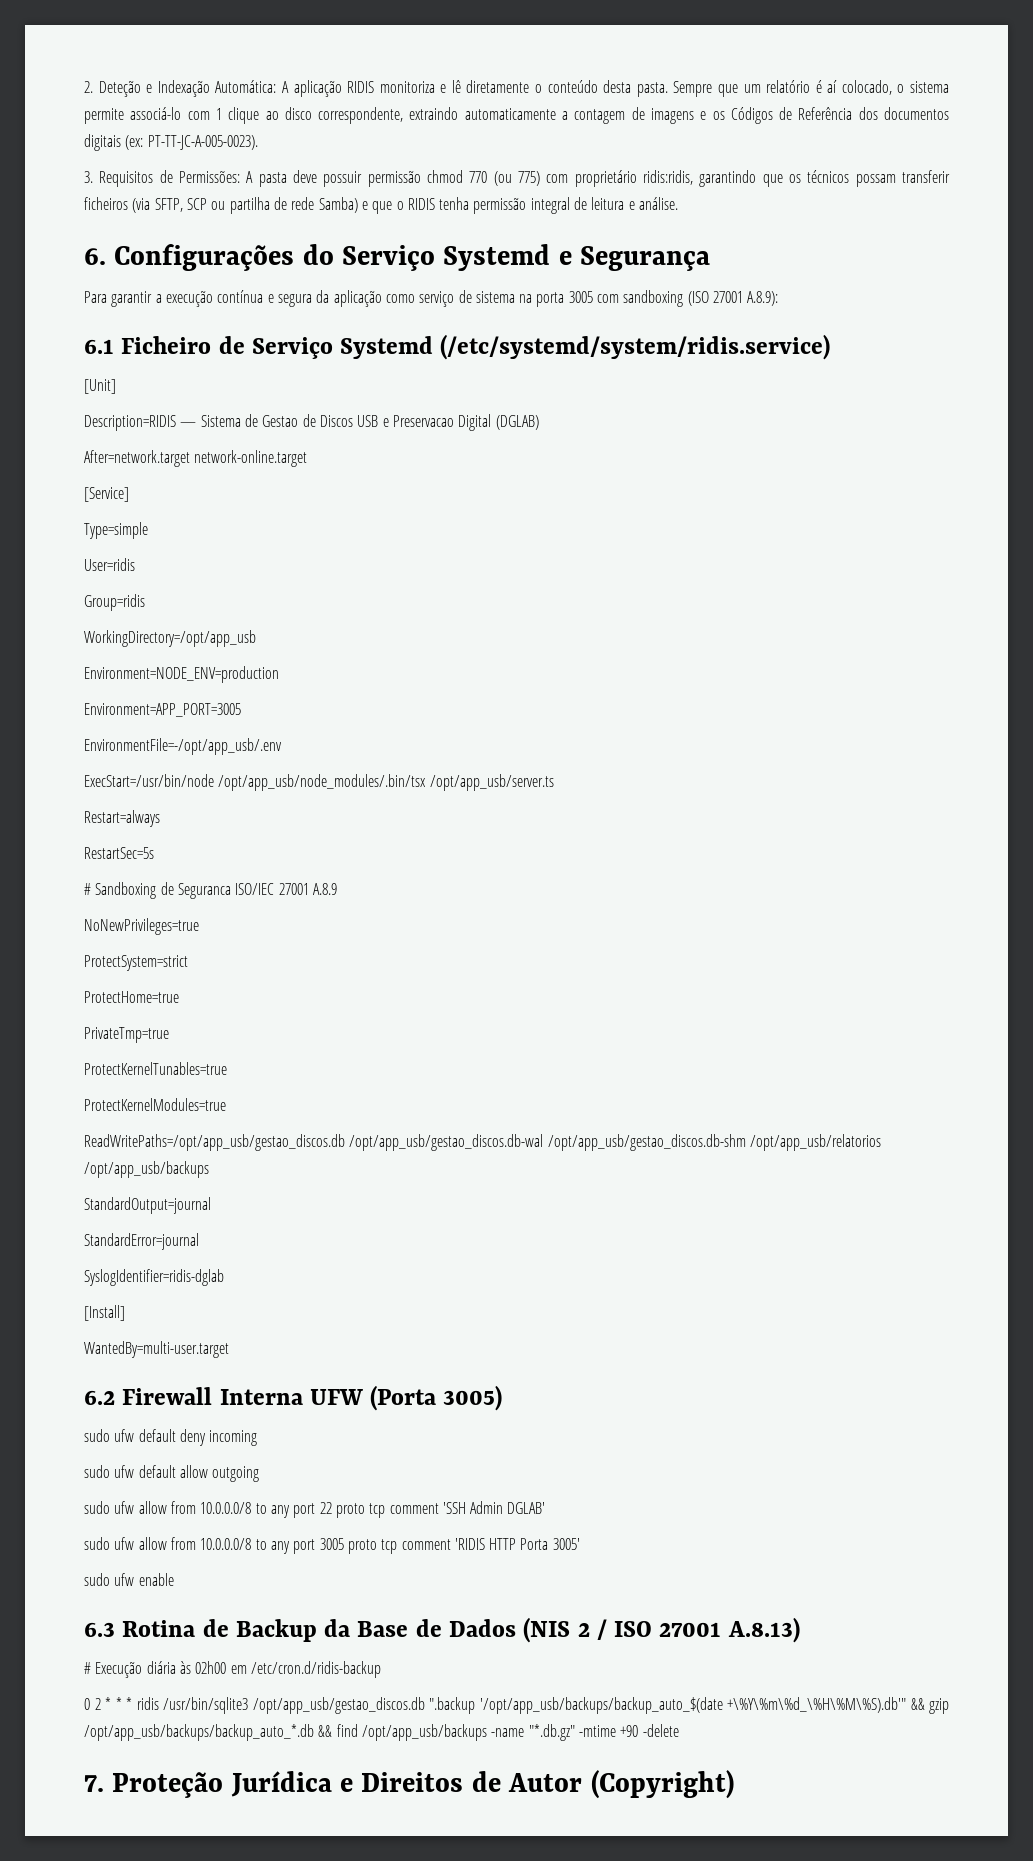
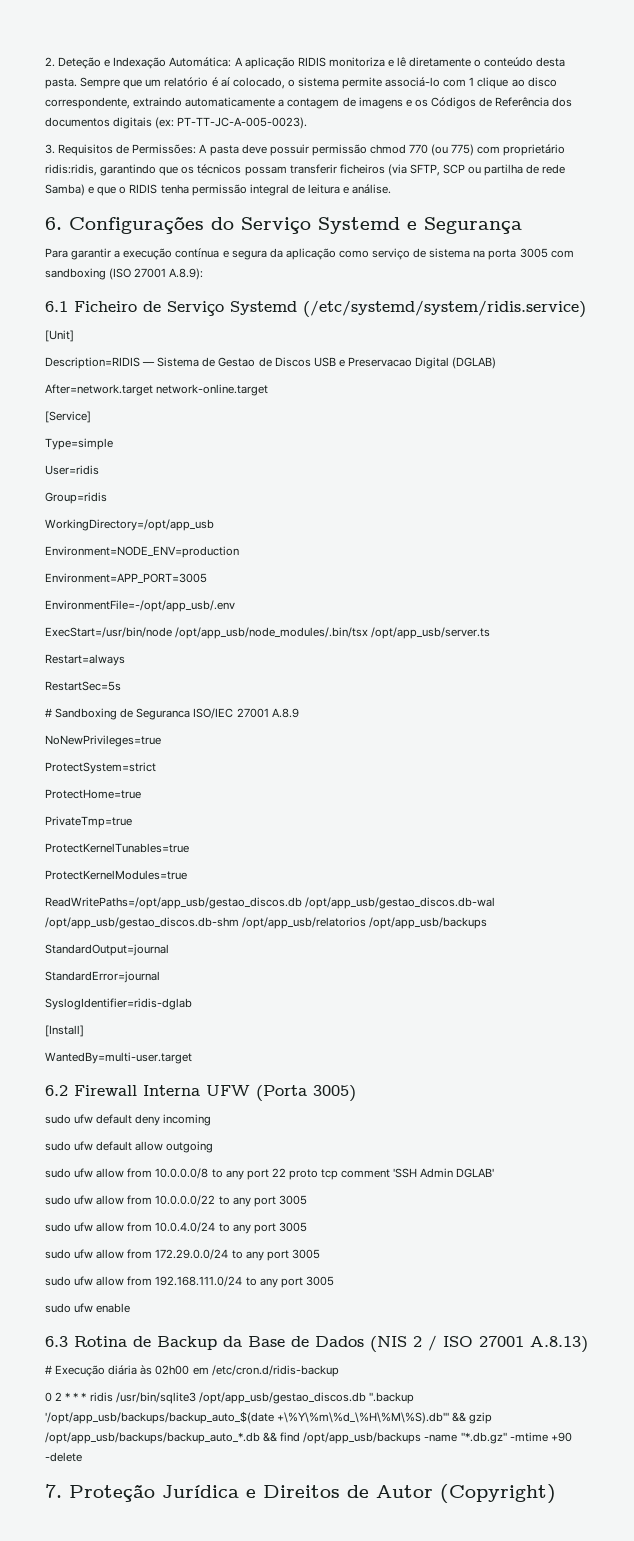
- sudo ufw allow from 10.0.0.0/8 to any port 3005 proto tcp comment 'RIDIS HTTP Porta 3005'
+ sudo ufw allow from 10.0.0.0/22 to any port 3005
+ sudo ufw allow from 10.0.4.0/24 to any port 3005
+ sudo ufw allow from 172.29.0.0/24 to any port 3005
+ sudo ufw allow from 192.168.111.0/24 to any port 3005

